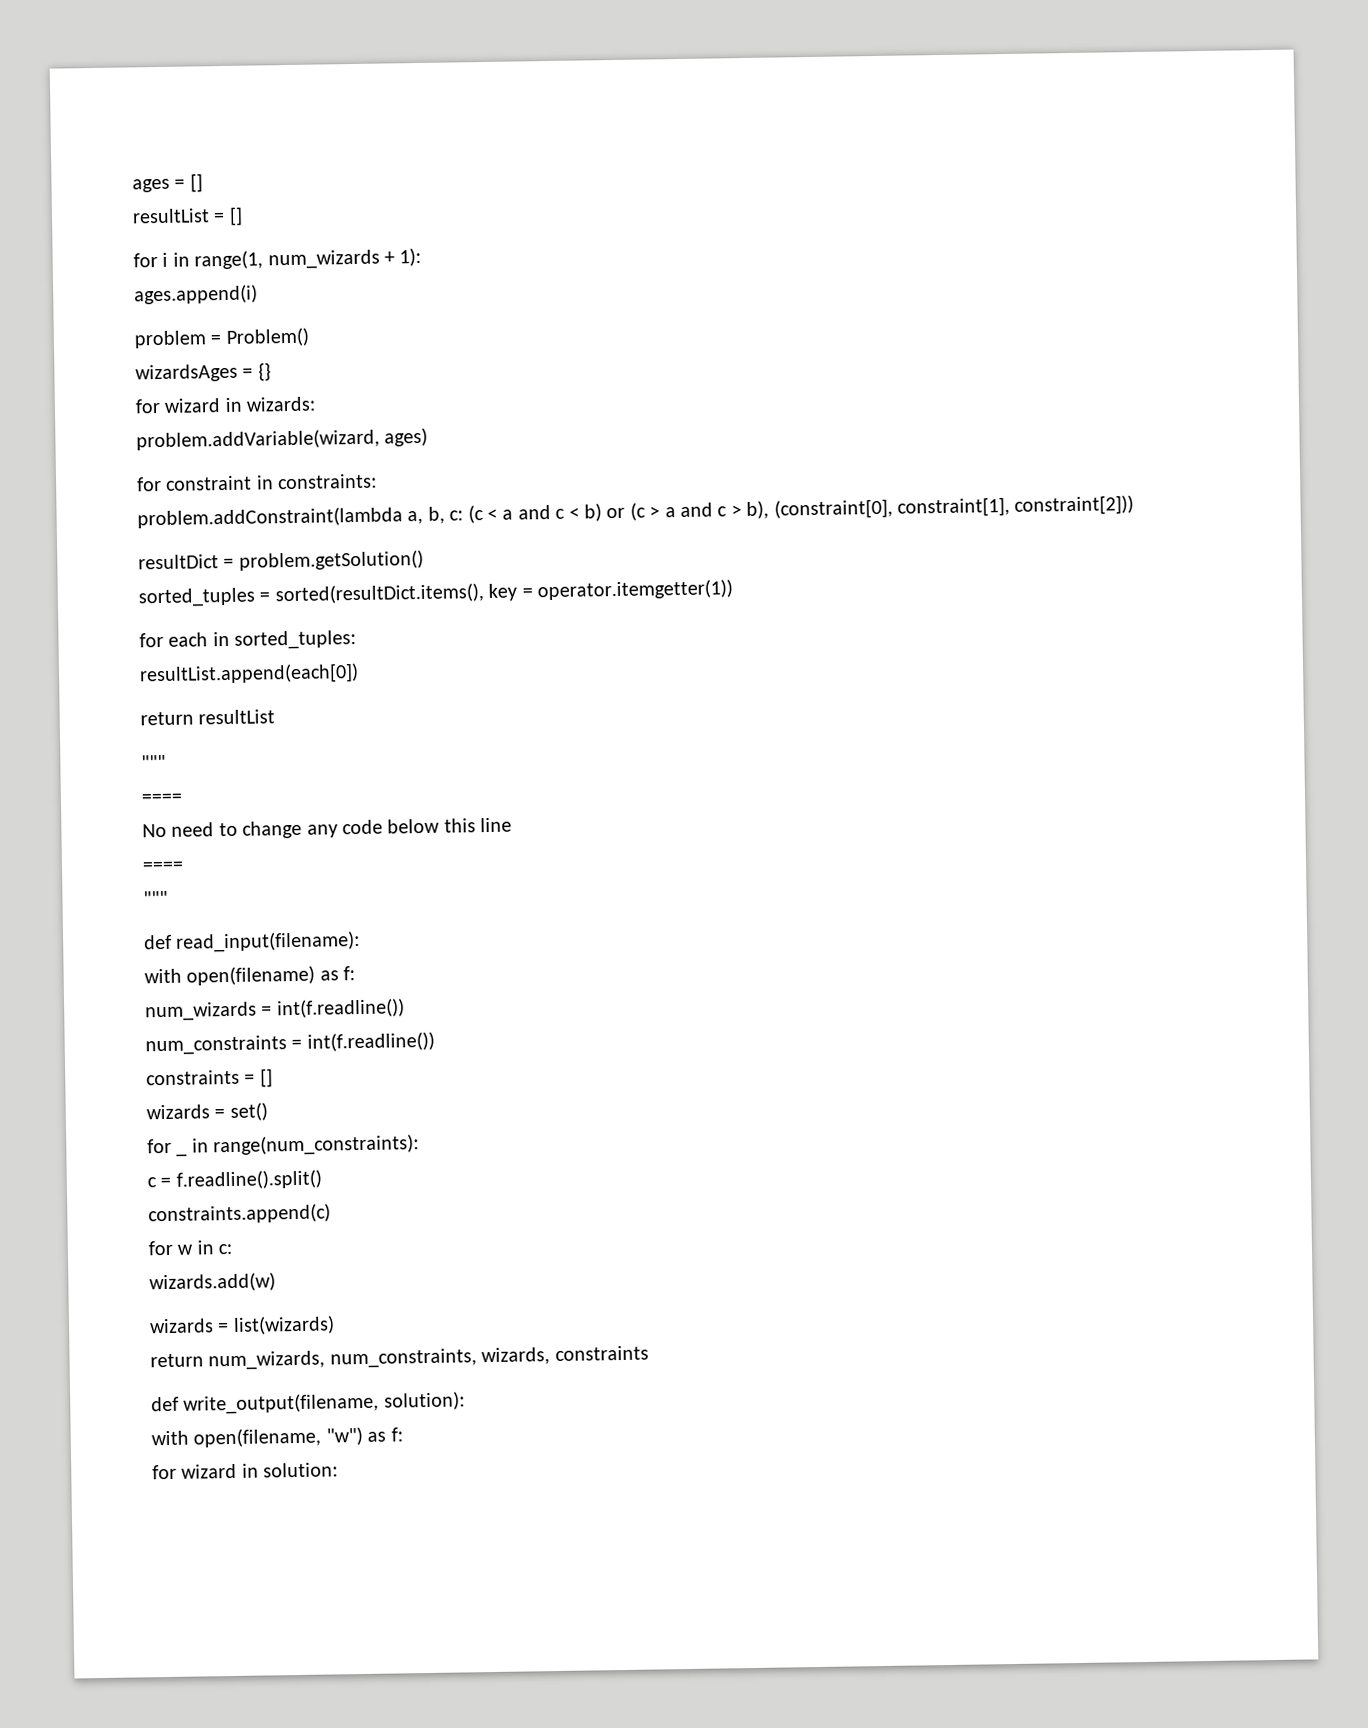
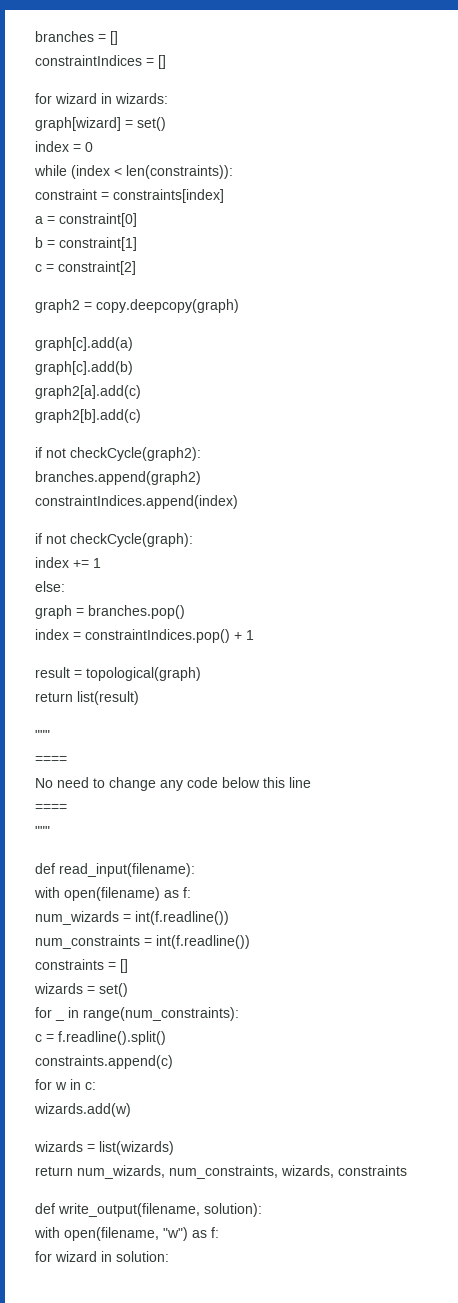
- ages = []
- resultList = []
+ branches = []
+ constraintIndices = []
- for i in range(1, num_wizards + 1):
- ages.append(i)
- problem = Problem()
- wizardsAges = {}
  for wizard in wizards:
- problem.addVariable(wizard, ages)
- for constraint in constraints:
- problem.addConstraint(lambda a, b, c: (c < a and c < b) or (c > a and c > b), (constraint[0], constraint[1], constraint[2]))
- resultDict = problem.getSolution()
- sorted_tuples = sorted(resultDict.items(), key = operator.itemgetter(1))
- for each in sorted_tuples:
- resultList.append(each[0])
- return resultList
+ graph[wizard] = set()
+ index = 0
+ while (index < len(constraints)):
+ constraint = constraints[index]
+ a = constraint[0]
+ b = constraint[1]
+ c = constraint[2]
+ graph2 = copy.deepcopy(graph)
+ graph[c].add(a)
+ graph[c].add(b)
+ graph2[a].add(c)
+ graph2[b].add(c)
+ if not checkCycle(graph2):
+ branches.append(graph2)
+ constraintIndices.append(index)
+ if not checkCycle(graph):
+ index += 1
+ else:
+ graph = branches.pop()
+ index = constraintIndices.pop() + 1
+ result = topological(graph)
+ return list(result)

